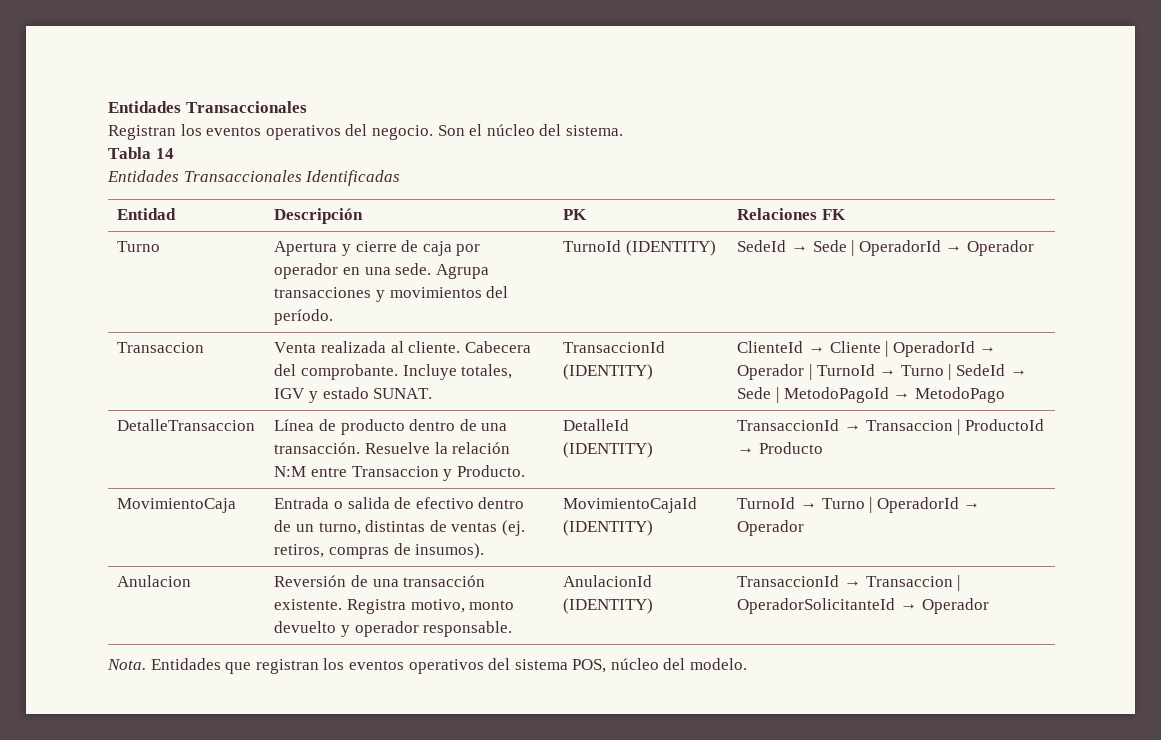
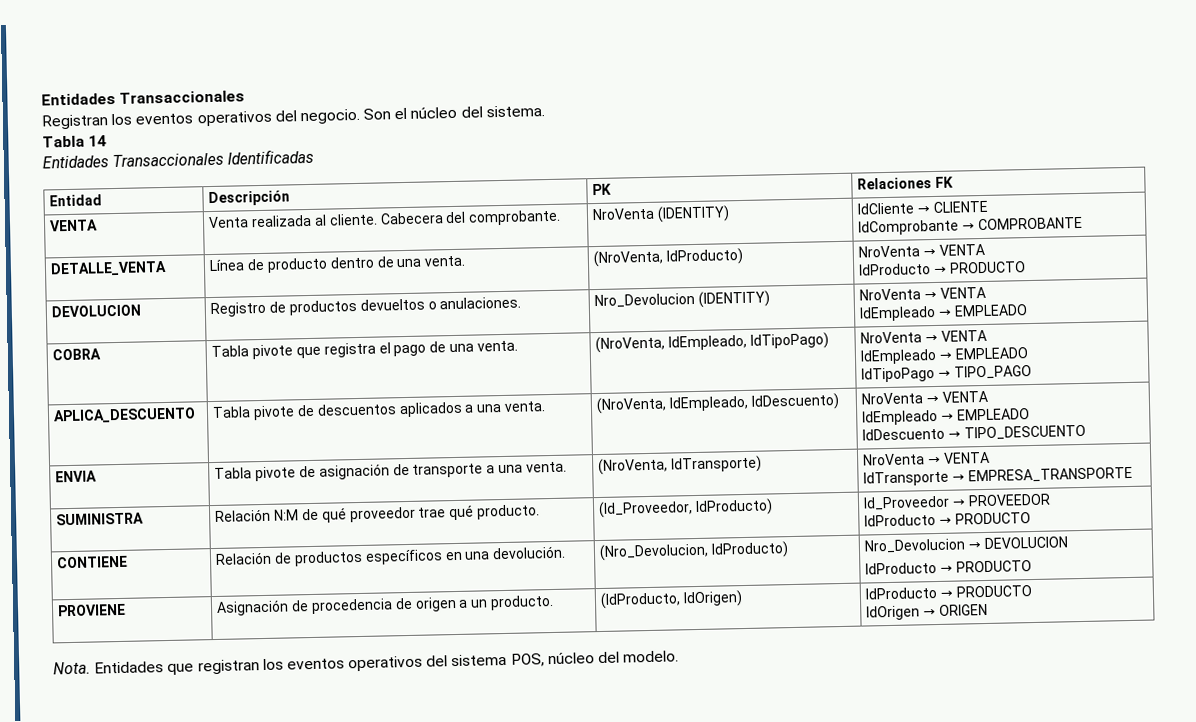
- Turno | Apertura y cierre de caja por operador en una sede. Agrupa transacciones y movimientos del período. | TurnoId (IDENTITY) | SedeId → Sede | OperadorId → Operador
- Transaccion | Venta realizada al cliente. Cabecera del comprobante. Incluye totales, IGV y estado SUNAT. | TransaccionId (IDENTITY) | ClienteId → Cliente | OperadorId → Operador | TurnoId → Turno | SedeId → Sede | MetodoPagoId → MetodoPago
- DetalleTransaccion | Línea de producto dentro de una transacción. Resuelve la relación N:M entre Transaccion y Producto. | DetalleId (IDENTITY) | TransaccionId → Transaccion | ProductoId → Producto
- MovimientoCaja | Entrada o salida de efectivo dentro de un turno, distintas de ventas (ej. retiros, compras de insumos). | MovimientoCajaId (IDENTITY) | TurnoId → Turno | OperadorId → Operador
- Anulacion | Reversión de una transacción existente. Registra motivo, monto devuelto y operador responsable. | AnulacionId (IDENTITY) | TransaccionId → Transaccion | OperadorSolicitanteId → Operador
+ VENTA | Venta realizada al cliente. Cabecera del comprobante. | NroVenta (IDENTITY) | IdCliente → CLIENTE
+ IdComprobante → COMPROBANTE
+ DETALLE_VENTA | Línea de producto dentro de una venta. | (NroVenta, IdProducto) | NroVenta → VENTA
+ IdProducto → PRODUCTO
+ DEVOLUCION | Registro de productos devueltos o anulaciones. | Nro_Devolucion (IDENTITY) | NroVenta → VENTA
+ IdEmpleado → EMPLEADO
+ COBRA | Tabla pivote que registra el pago de una venta. | (NroVenta, IdEmpleado, IdTipoPago) | NroVenta → VENTA
+ IdEmpleado → EMPLEADO
+ IdTipoPago → TIPO_PAGO
+ APLICA_DESCUENTO | Tabla pivote de descuentos aplicados a una venta. | (NroVenta, IdEmpleado, IdDescuento) | NroVenta → VENTA
+ IdEmpleado → EMPLEADO
+ IdDescuento → TIPO_DESCUENTO
+ ENVIA | Tabla pivote de asignación de transporte a una venta. | (NroVenta, IdTransporte) | NroVenta → VENTA
+ IdTransporte → EMPRESA_TRANSPORTE
+ SUMINISTRA | Relación N:M de qué proveedor trae qué producto. | (Id_Proveedor, IdProducto) | Id_Proveedor → PROVEEDOR
+ IdProducto → PRODUCTO
+ CONTIENE | Relación de productos específicos en una devolución. | (Nro_Devolucion, IdProducto) | Nro_Devolucion → DEVOLUCION
+ IdProducto → PRODUCTO
+ PROVIENE | Asignación de procedencia de origen a un producto. | (IdProducto, IdOrigen) | IdProducto → PRODUCTO
+ IdOrigen → ORIGEN

